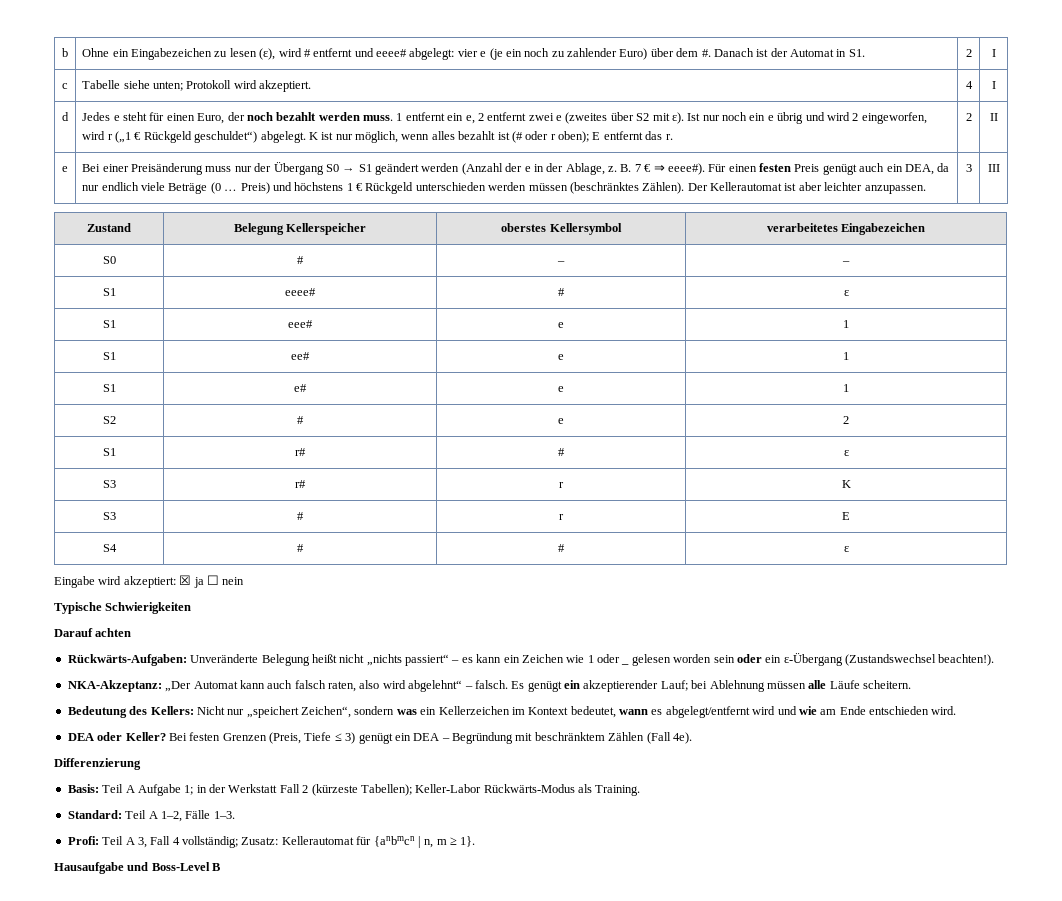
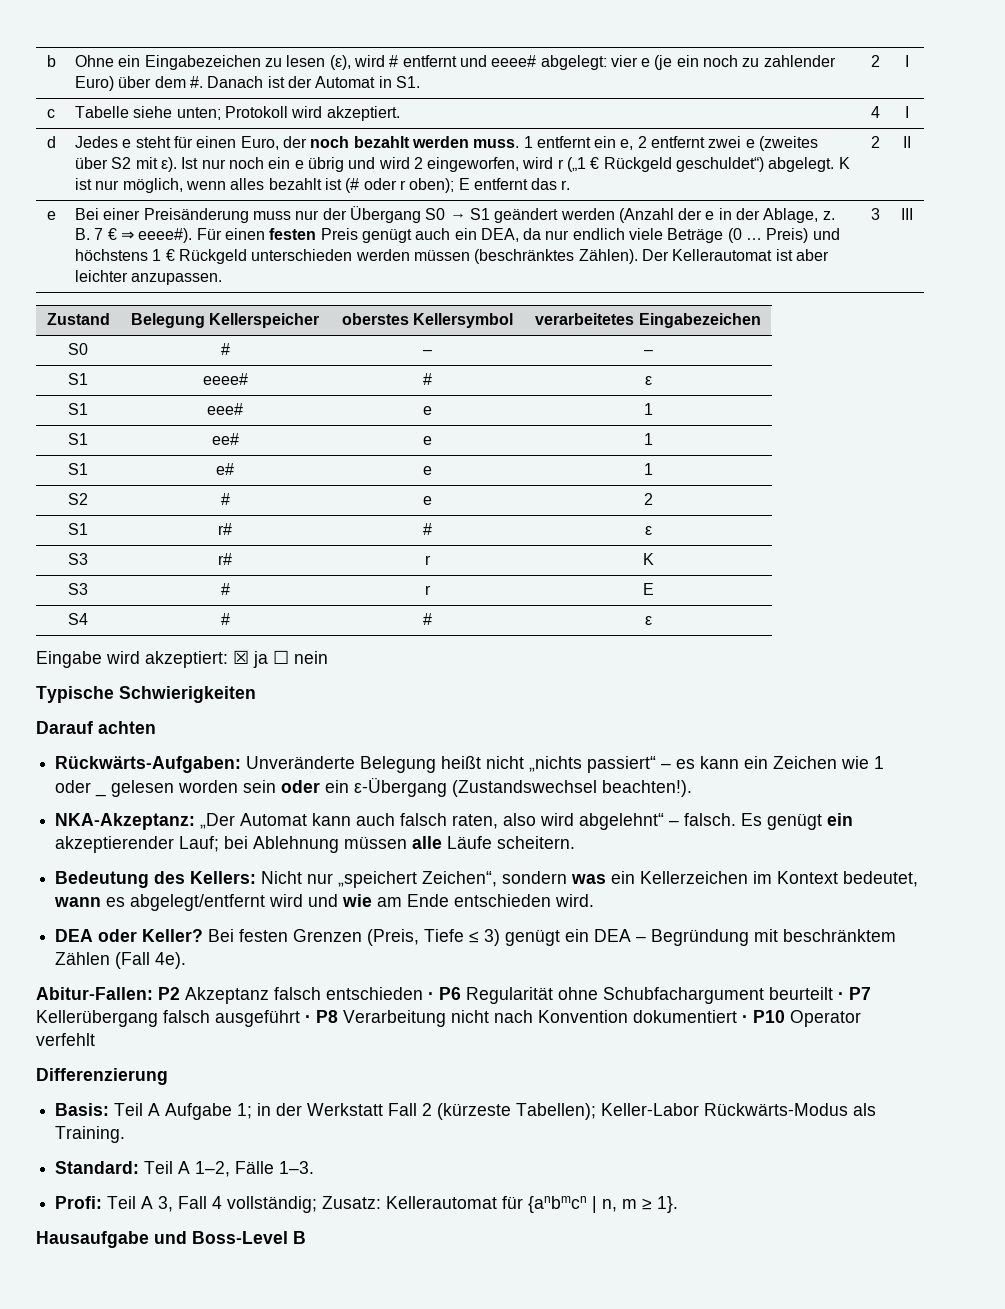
+ Abitur-Fallen: P2 Akzeptanz falsch entschieden · P6 Regularität ohne Schubfachargument beurteilt · P7 Kellerübergang falsch ausgeführt · P8 Verarbeitung nicht nach Konvention dokumentiert · P10 Operator verfehlt

